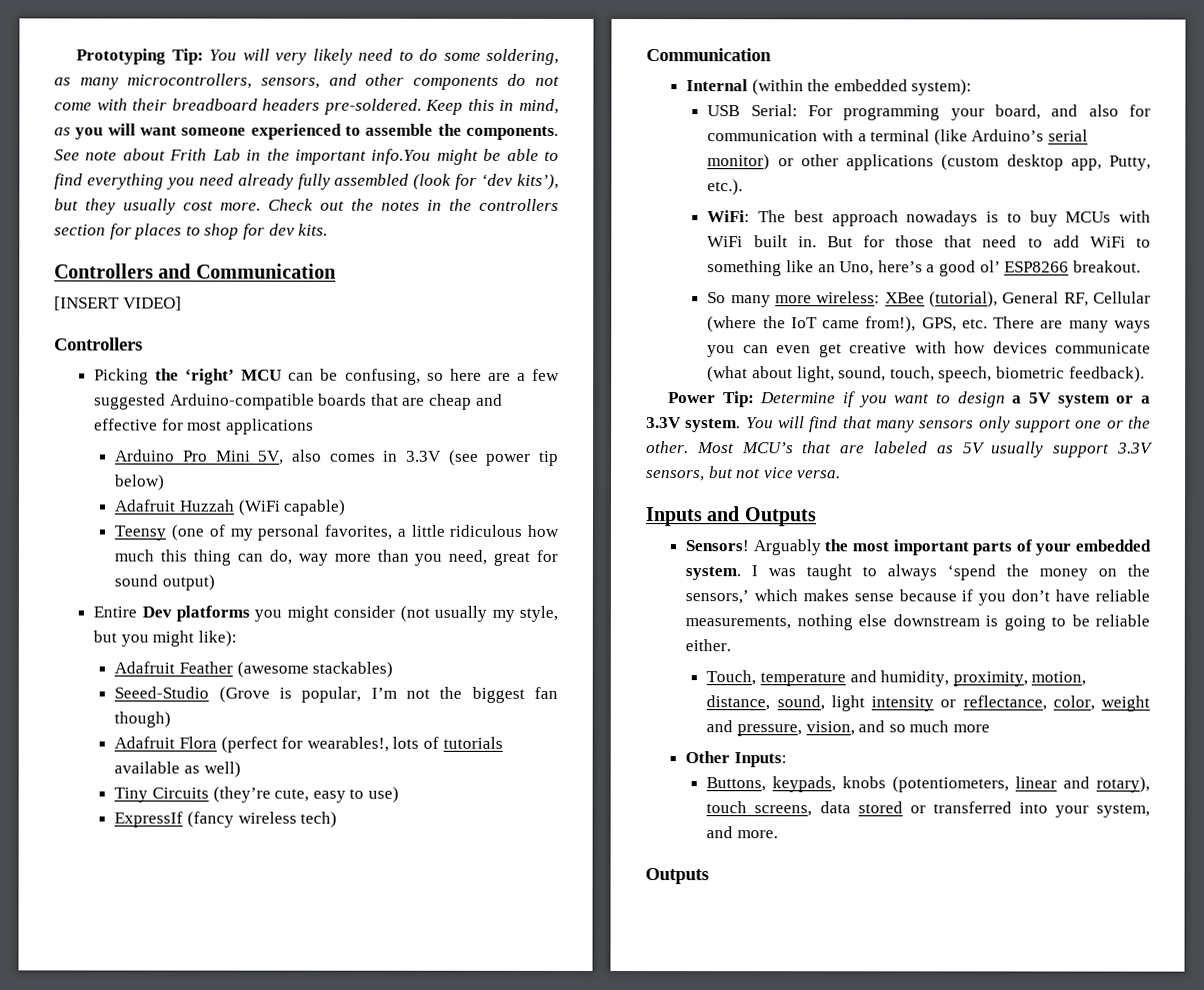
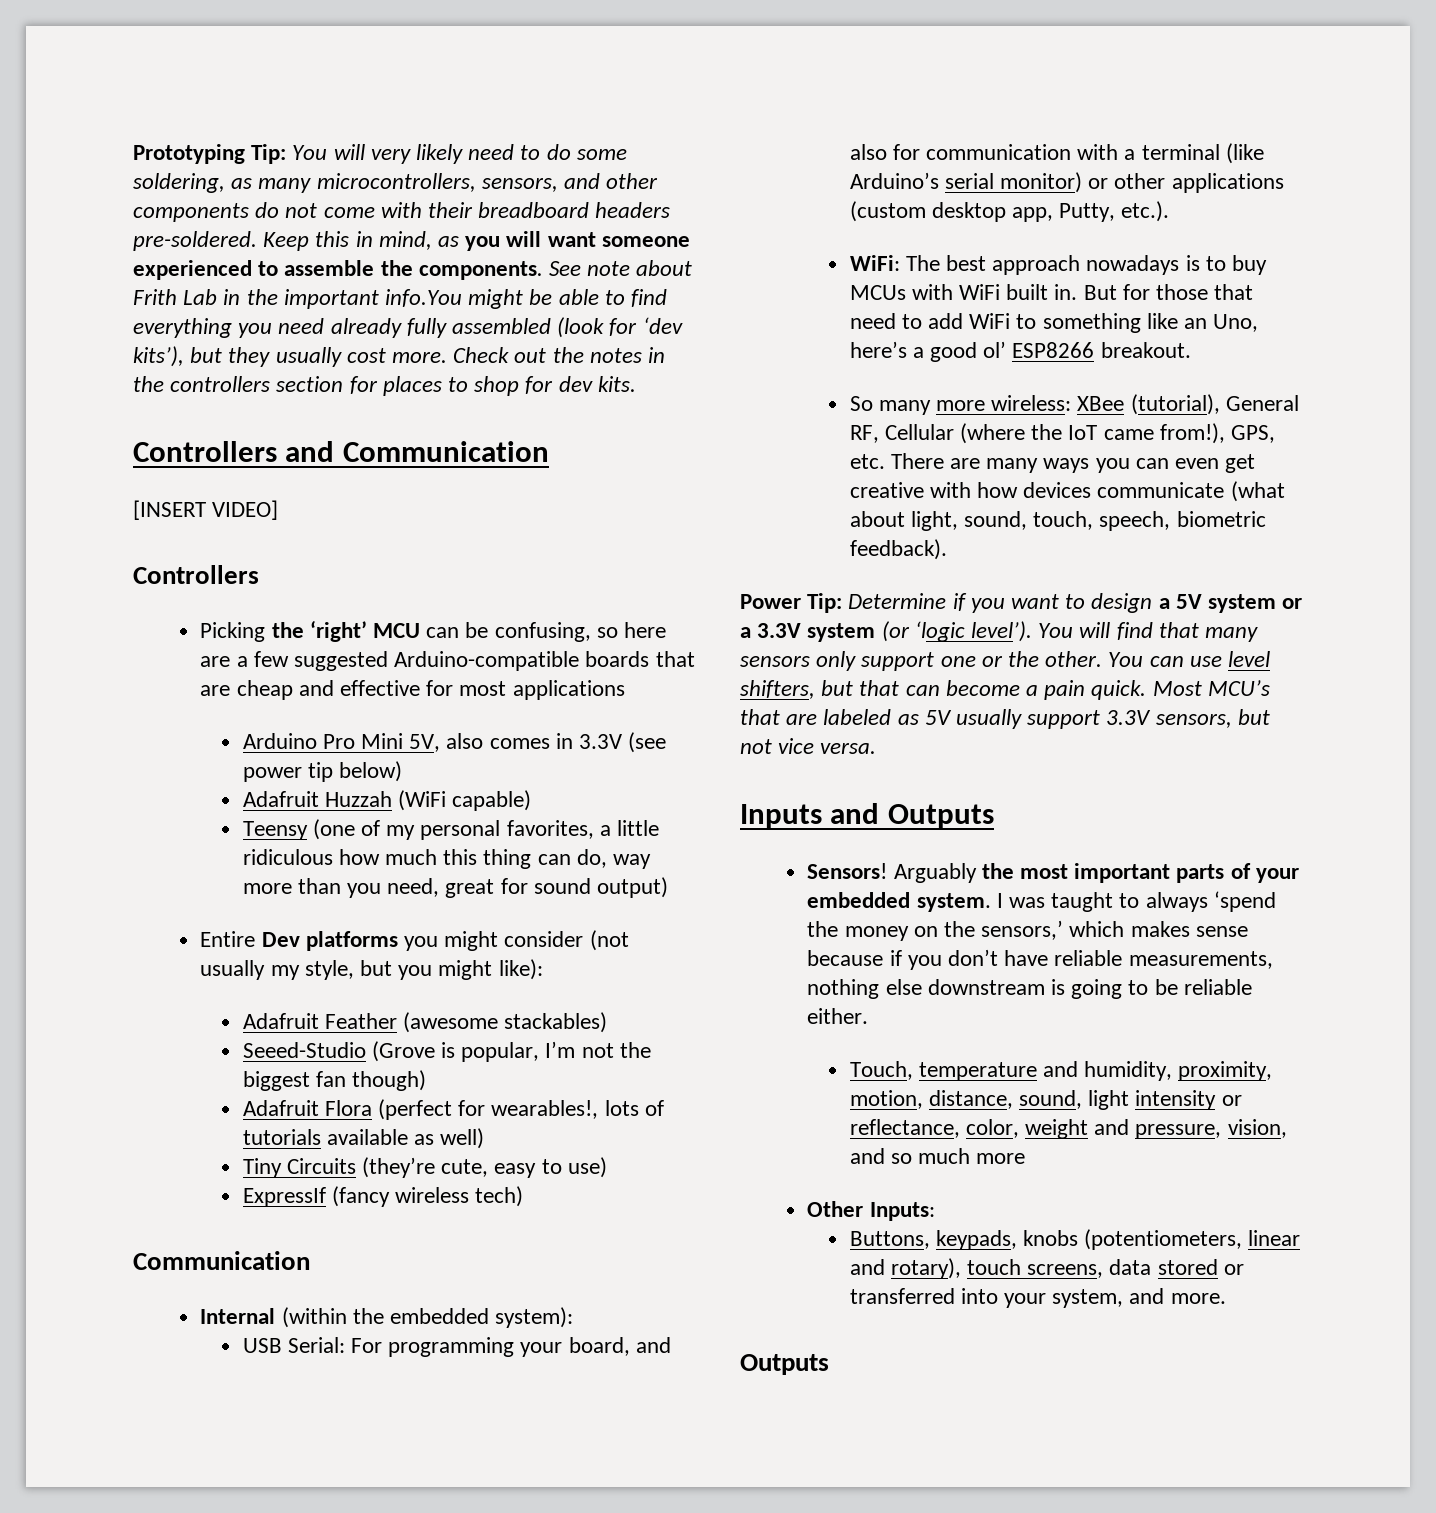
- Power Tip: Determine if you want to design a 5V system or a 3.3V system.
+ Power Tip: Determine if you want to design a 5V system or a 3.3V system (or ‘logic level’).
+ You can use level shifters, but that can become a pain quick.

